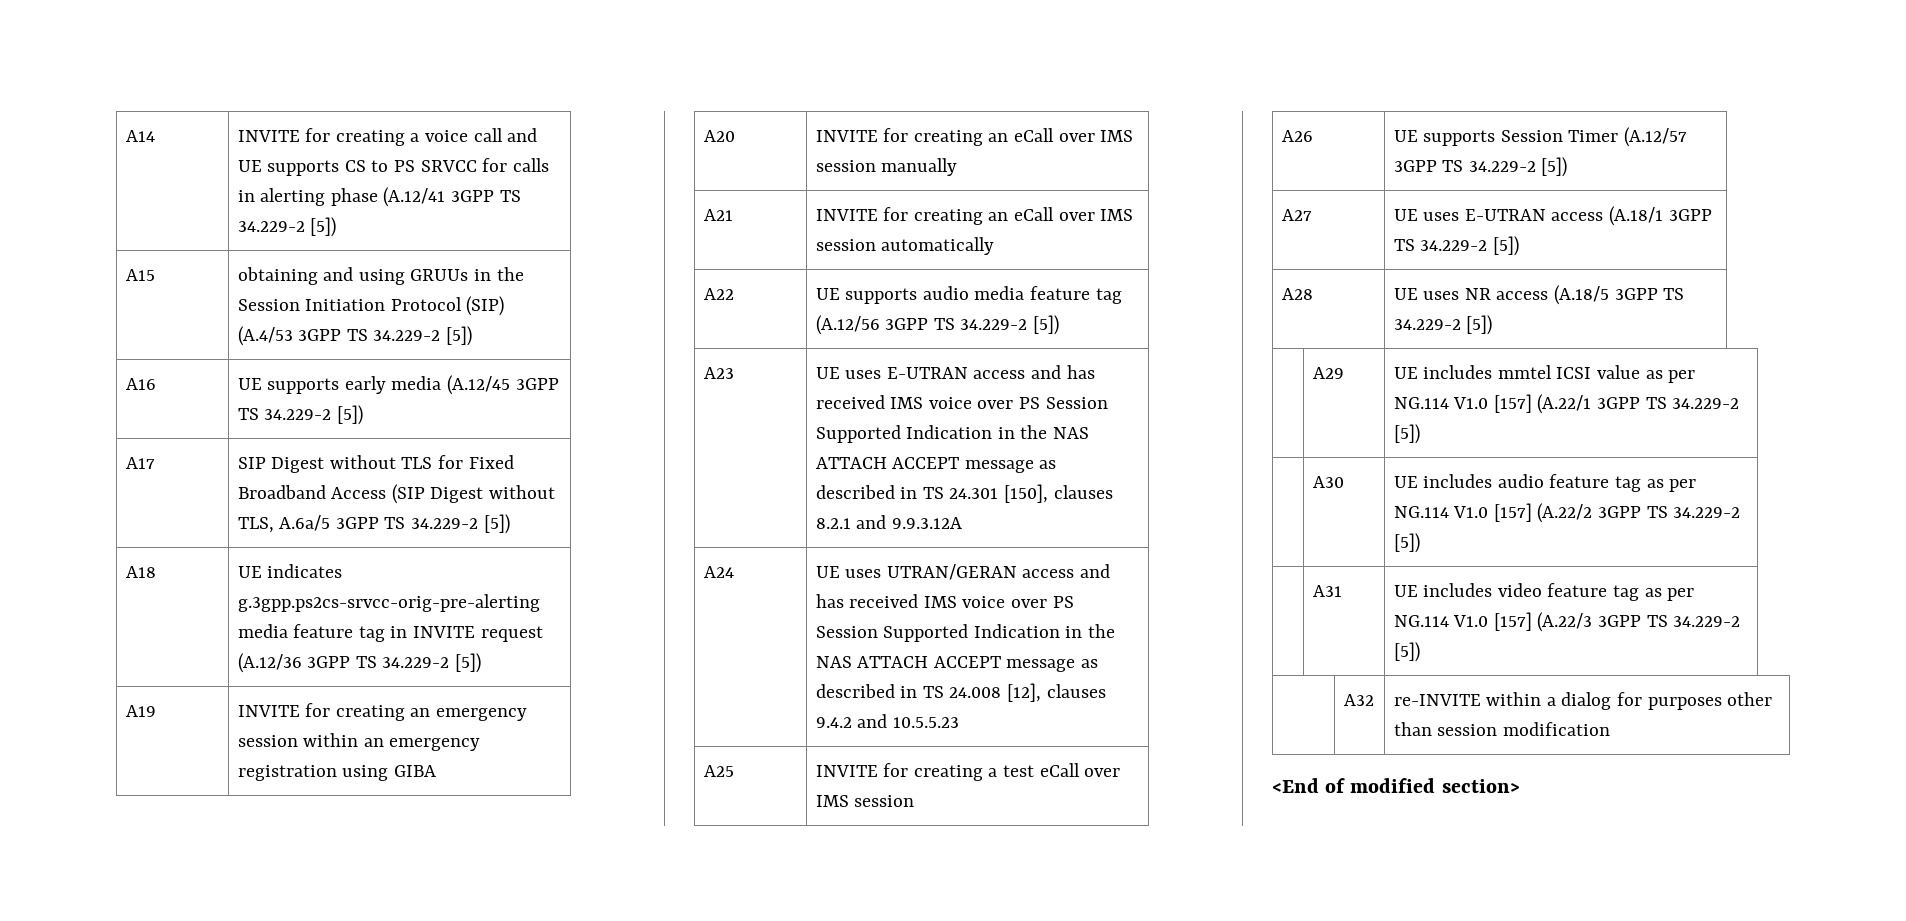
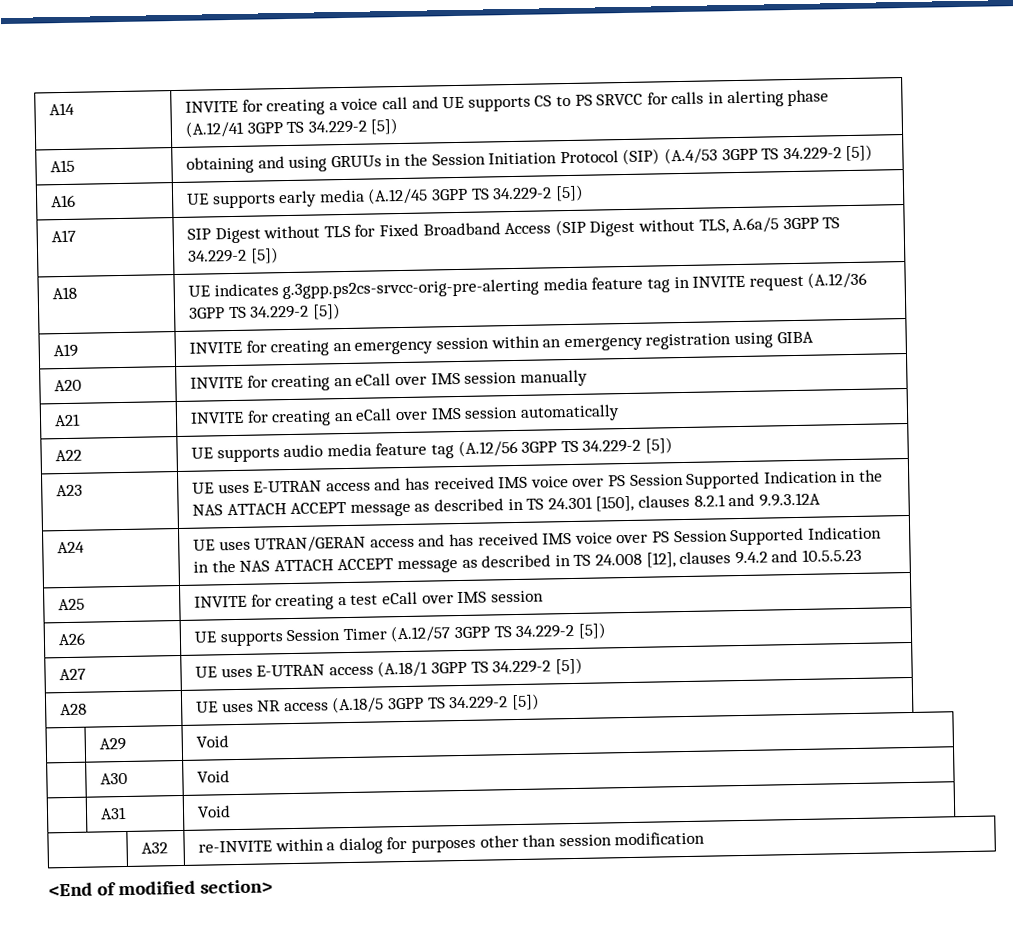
- | A29 | UE includes mmtel ICSI value as per NG.114 V1.0 [157] (A.22/1 3GPP TS 34.229-2 [5])
- | A30 | UE includes audio feature tag as per NG.114 V1.0 [157] (A.22/2 3GPP TS 34.229-2 [5])
- | A31 | UE includes video feature tag as per NG.114 V1.0 [157] (A.22/3 3GPP TS 34.229-2 [5])
+ | A29 | Void
+ | A30 | Void
+ | A31 | Void

